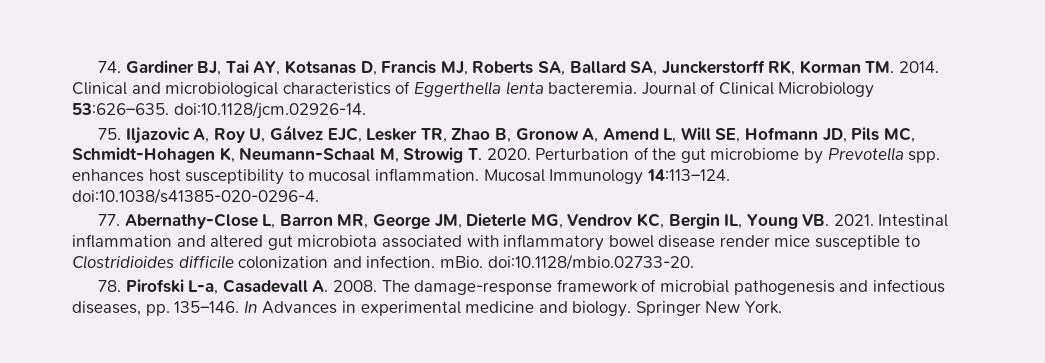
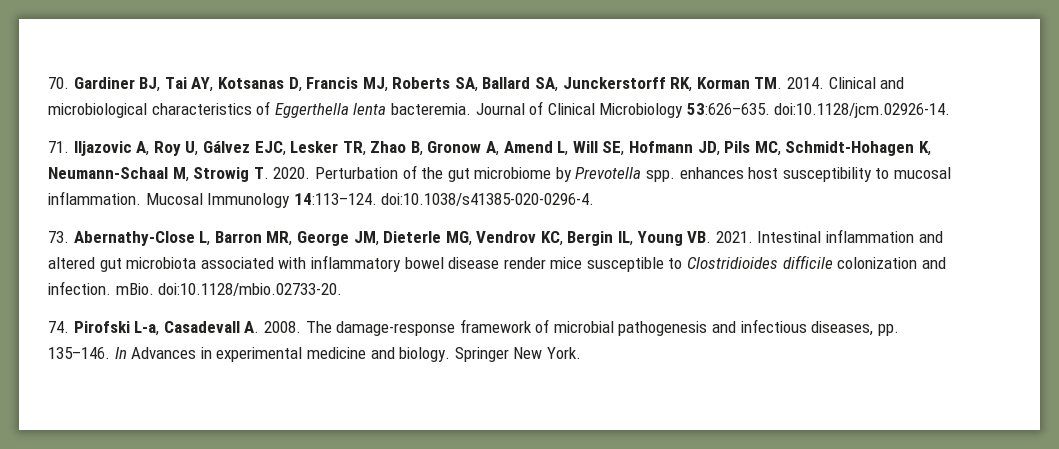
- 74. Gardiner BJ, Tai AY, Kotsanas D, Francis MJ, Roberts SA, Ballard SA, Junckerstorff RK, Korman TM. 2014.
+ 70. Gardiner BJ, Tai AY, Kotsanas D, Francis MJ, Roberts SA, Ballard SA, Junckerstorff RK, Korman TM. 2014.
- 75. Iljazovic A, Roy U, Gálvez EJC, Lesker TR, Zhao B, Gronow A, Amend L, Will SE, Hofmann JD, Pils MC, Schmidt-Hohagen K, Neumann-Schaal M, Strowig T. 2020.
+ 71. Iljazovic A, Roy U, Gálvez EJC, Lesker TR, Zhao B, Gronow A, Amend L, Will SE, Hofmann JD, Pils MC, Schmidt-Hohagen K, Neumann-Schaal M, Strowig T. 2020.
- 77. Abernathy-Close L, Barron MR, George JM, Dieterle MG, Vendrov KC, Bergin IL, Young VB. 2021.
+ 73. Abernathy-Close L, Barron MR, George JM, Dieterle MG, Vendrov KC, Bergin IL, Young VB. 2021.
- 78. Pirofski L-a, Casadevall A. 2008.
+ 74. Pirofski L-a, Casadevall A. 2008.

